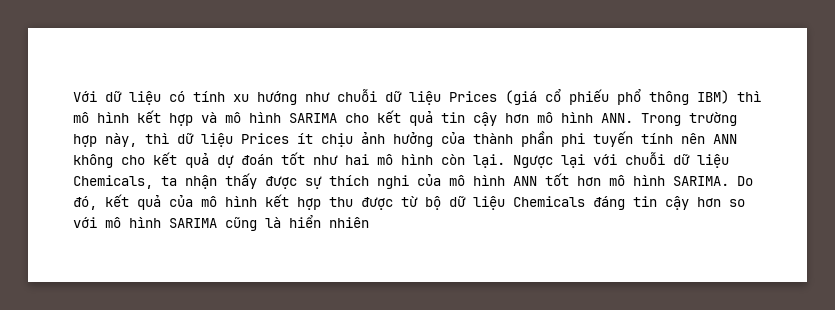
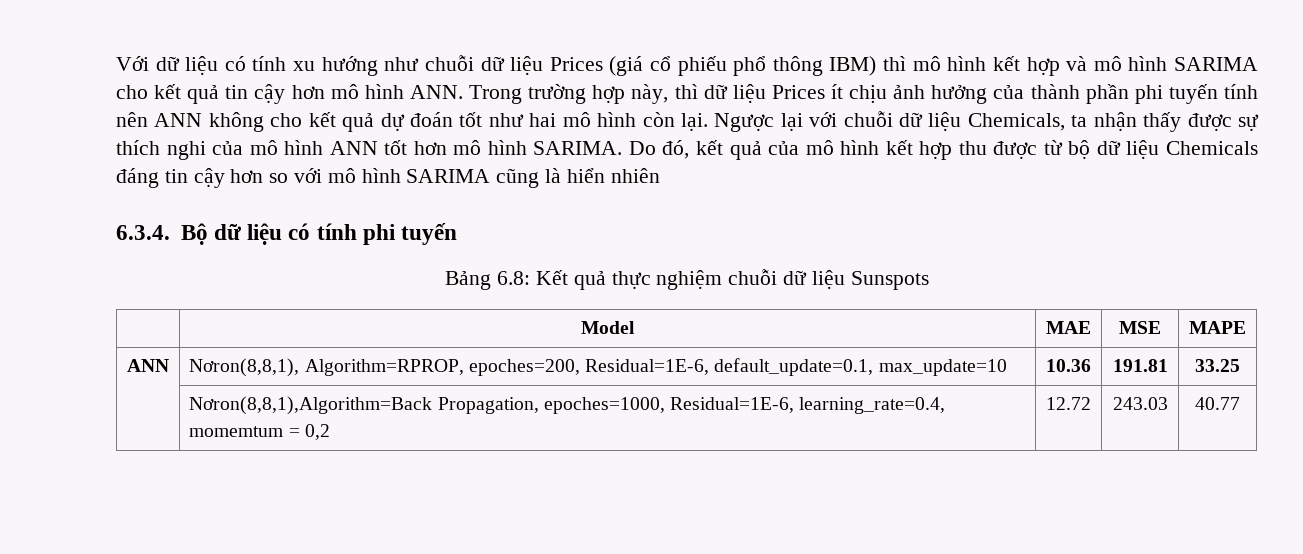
+ 6.3.4. Bộ dữ liệu có tính phi tuyến
+ Bảng 6.8: Kết quả thực nghiệm chuỗi dữ liệu Sunspots
+ | Model | MAE | MSE | MAPE
+ ANN | Nơron(8,8,1), Algorithm=RPROP, epoches=200, Residual=1E-6, default_update=0.1, max_update=10 | 10.36 | 191.81 | 33.25
+ | Nơron(8,8,1),Algorithm=Back Propagation, epoches=1000, Residual=1E-6, learning_rate=0.4, momemtum = 0,2 | 12.72 | 243.03 | 40.77

